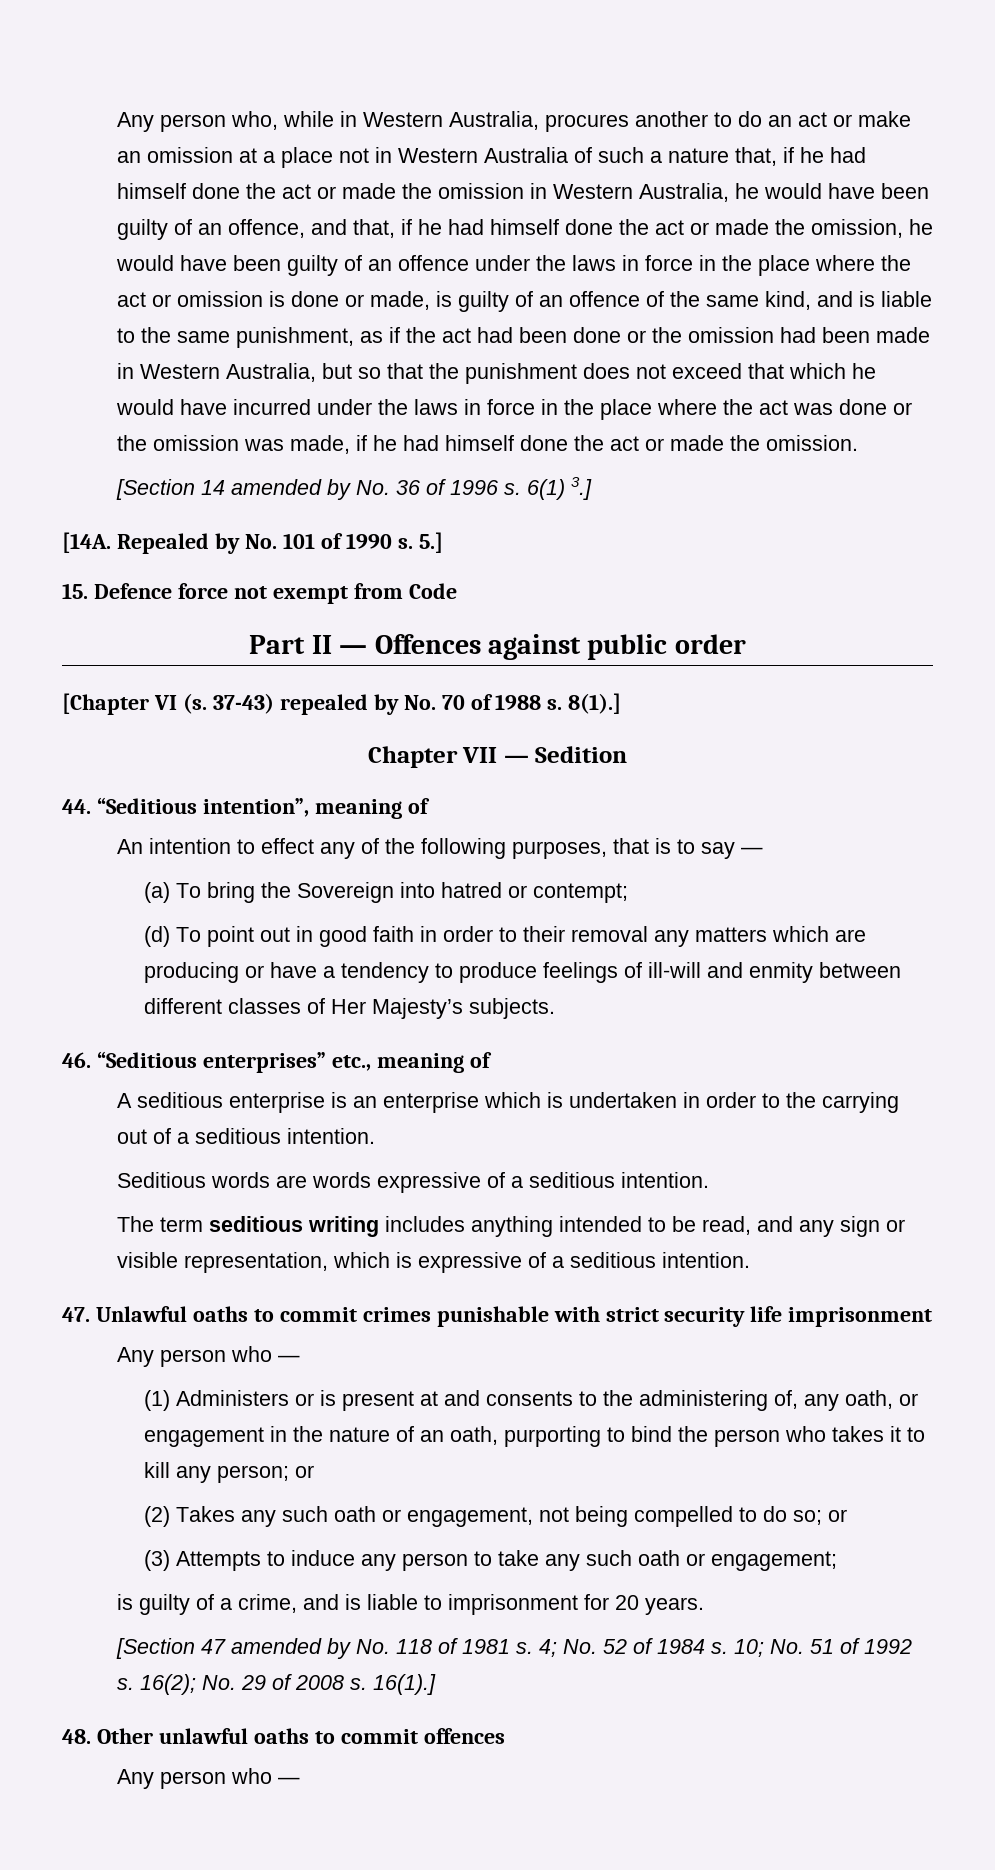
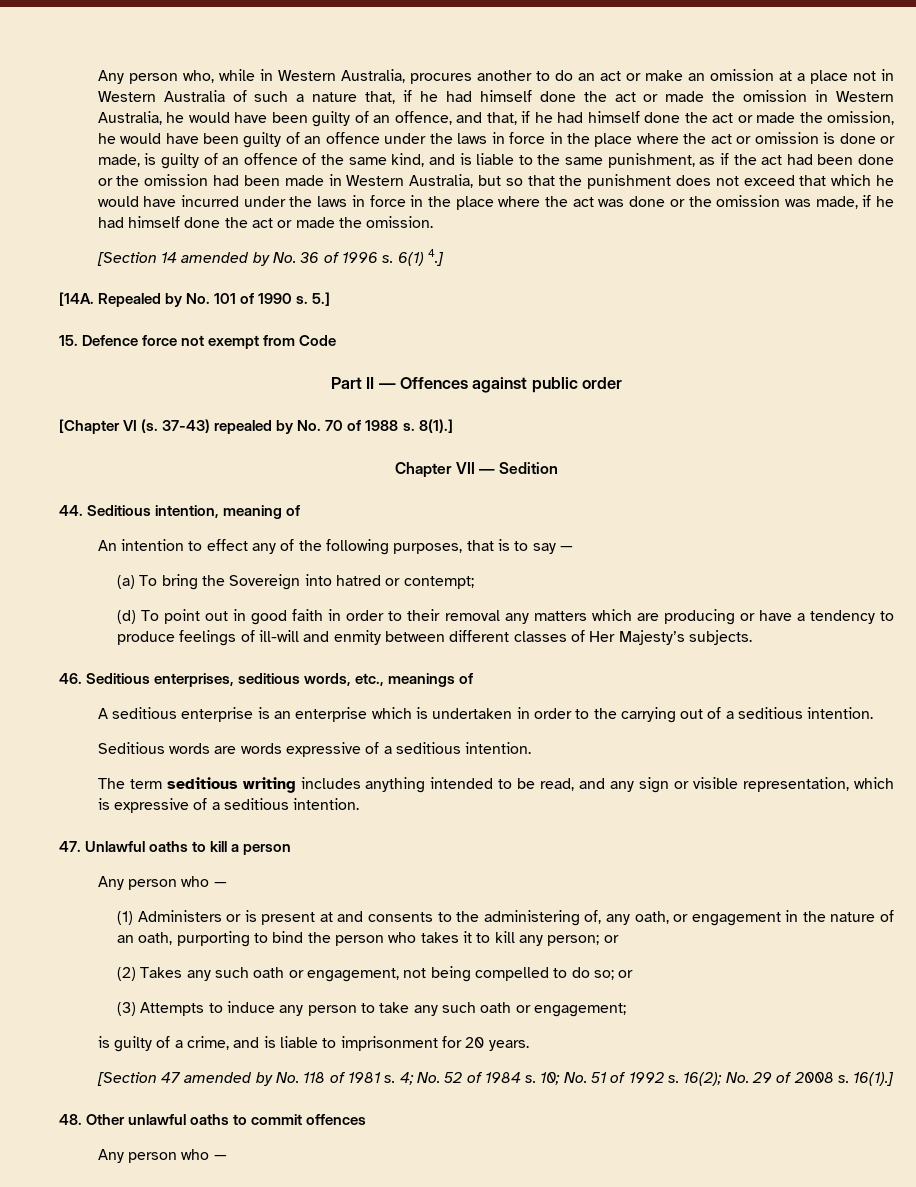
- 6(1) 3.]
+ 6(1) 4.]
- 44. “Seditious intention”, meaning of
+ 44. Seditious intention, meaning of
- 46. “Seditious enterprises” etc., meaning of
+ 46. Seditious enterprises, seditious words, etc., meanings of
- 47. Unlawful oaths to commit crimes punishable with strict security life imprisonment
+ 47. Unlawful oaths to kill a person

